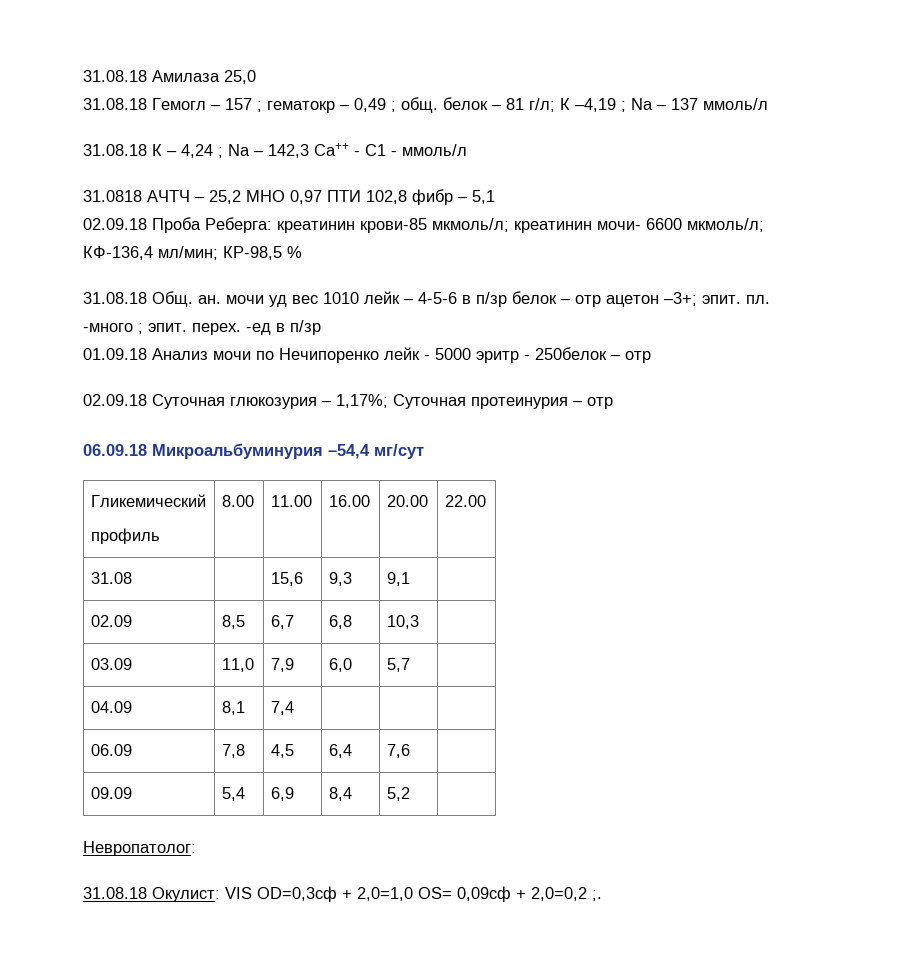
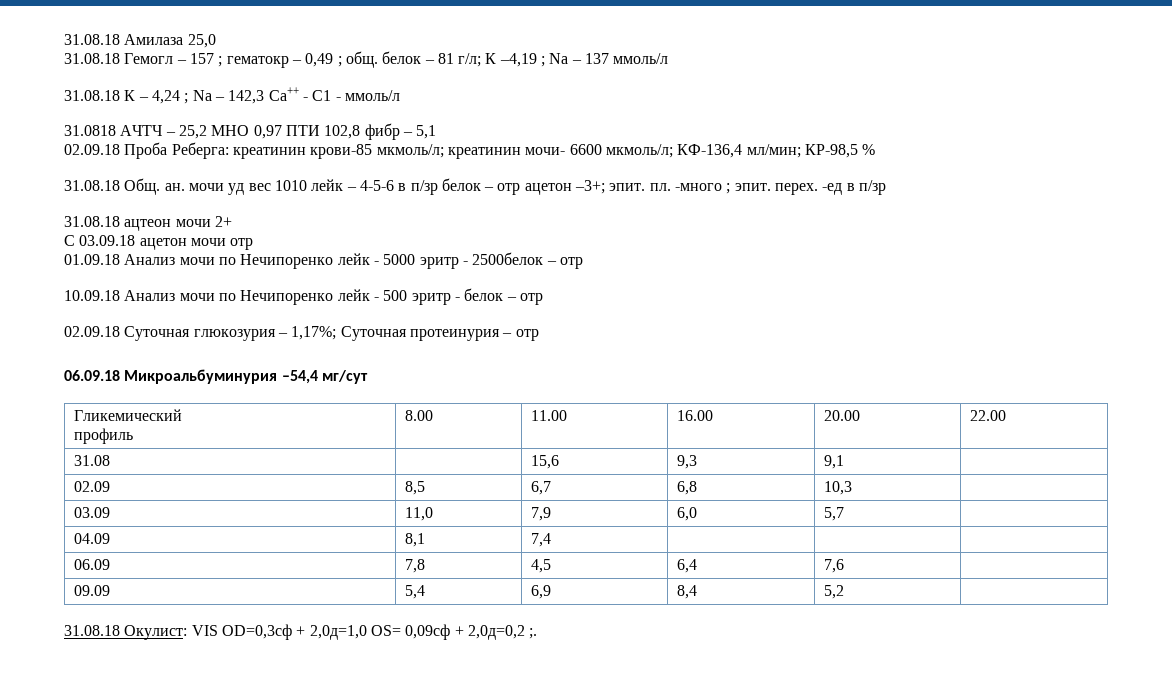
+ 31.08.18 ацтеон мочи 2+
+ С 03.09.18 ацетон мочи отр
- 01.09.18 Анализ мочи по Нечипоренко лейк - 5000 эритр - 250белок – отр
+ 01.09.18 Анализ мочи по Нечипоренко лейк - 5000 эритр - 2500белок – отр
+ 10.09.18 Анализ мочи по Нечипоренко лейк - 500 эритр - белок – отр
- Невропатолог:
- 31.08.18 Окулист: VIS OD=0,3сф + 2,0=1,0 OS= 0,09сф + 2,0=0,2 ;.
+ 31.08.18 Окулист: VIS OD=0,3сф + 2,0д=1,0 OS= 0,09сф + 2,0д=0,2 ;.

